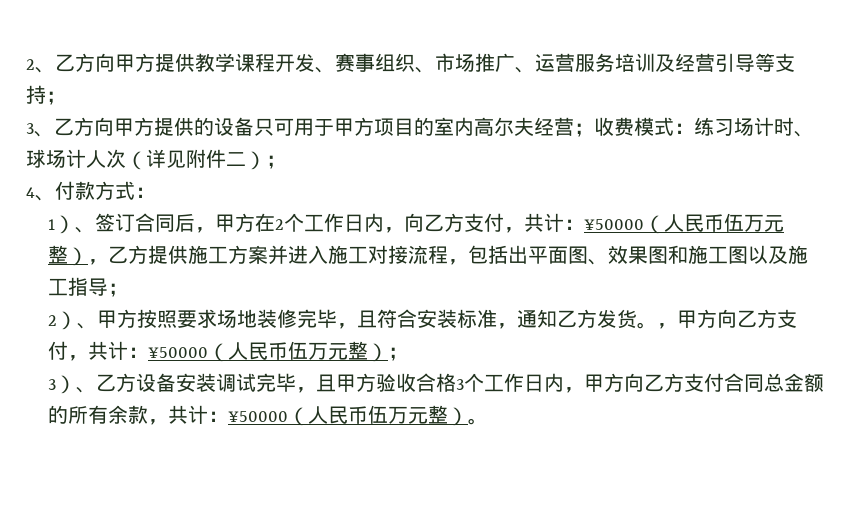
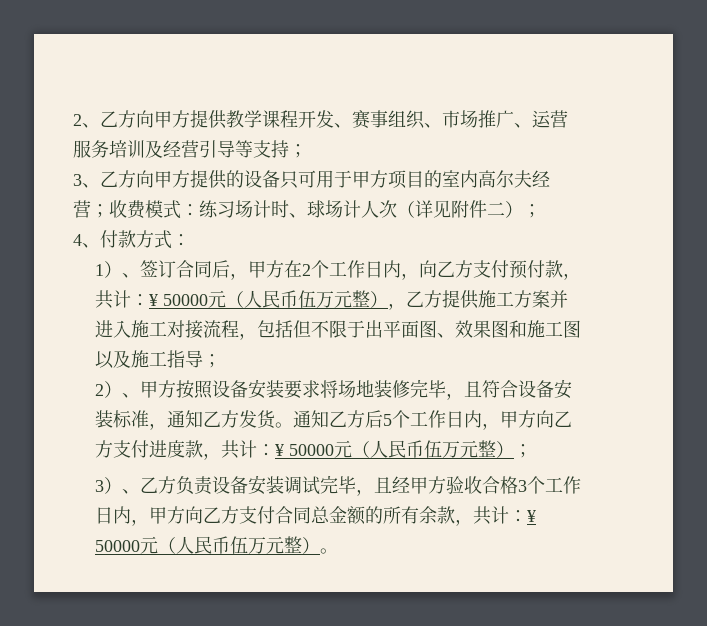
- 1）、签订合同后，甲方在2个工作日内，向乙方支付，共计：¥50000（人民币伍万元整），乙方提供施工方案并进入施工对接流程，包括出平面图、效果图和施工图以及施工指导；
+ 1）、签订合同后，甲方在2个工作日内，向乙方支付预付款，共计：¥ 50000元（人民币伍万元整），乙方提供施工方案并进入施工对接流程，包括但不限于出平面图、效果图和施工图以及施工指导；
- 2）、甲方按照要求场地装修完毕，且符合安装标准，通知乙方发货。
+ 2）、甲方按照设备安装要求将场地装修完毕，且符合设备安装标准，通知乙方发货。
- ，甲方向乙方支付，共计：¥50000（人民币伍万元整）；
+ 通知乙方后5个工作日内，甲方向乙方支付进度款，共计：¥ 50000元（人民币伍万元整）；
- 3）、乙方设备安装调试完毕，且甲方验收合格3个工作日内，甲方向乙方支付合同总金额的所有余款，共计：¥50000（人民币伍万元整）。
+ 3）、乙方负责设备安装调试完毕，且经甲方验收合格3个工作日内，甲方向乙方支付合同总金额的所有余款，共计：¥ 50000元（人民币伍万元整）。

